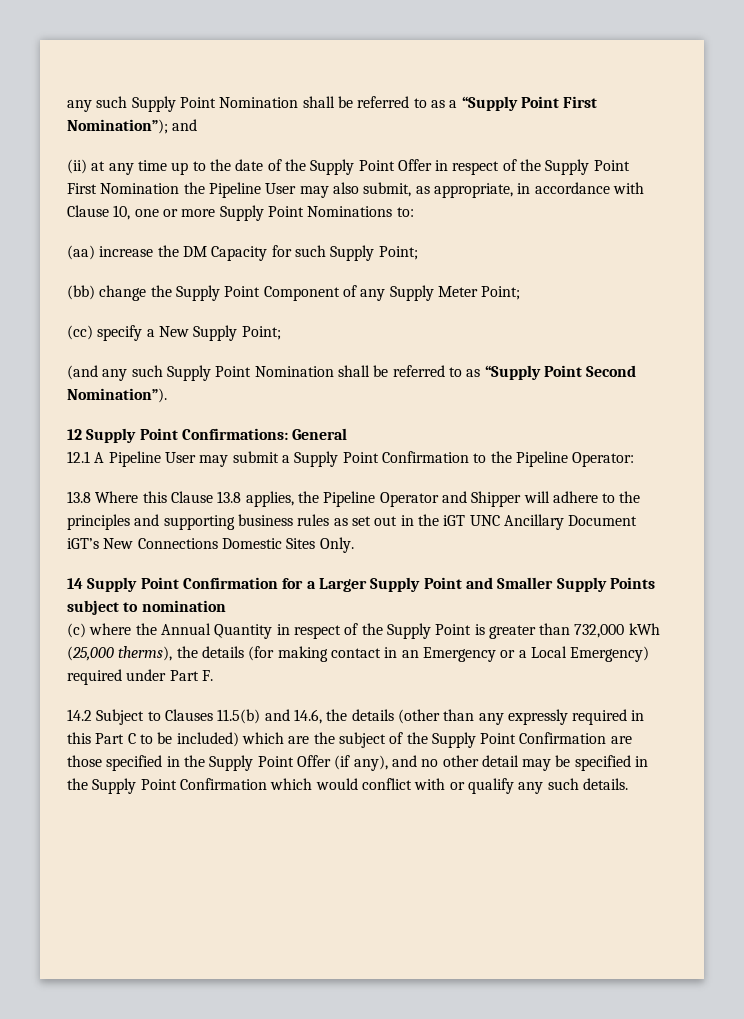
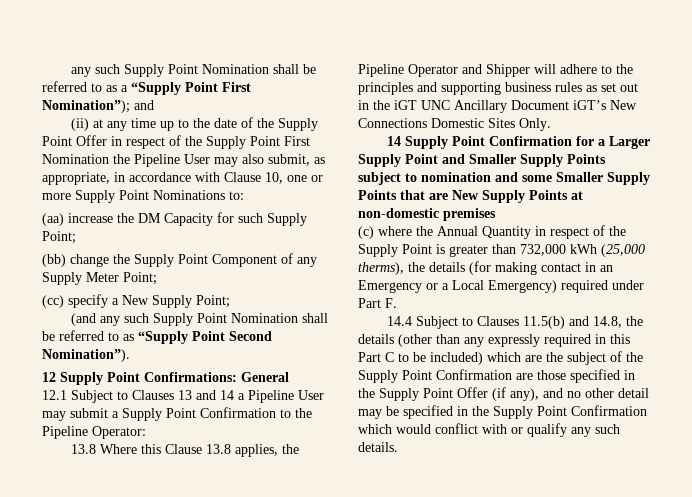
- 12.1 A Pipeline User may submit a Supply Point Confirmation to the Pipeline Operator:
+ 12.1 Subject to Clauses 13 and 14 a Pipeline User may submit a Supply Point Confirmation to the Pipeline Operator:
- 14 Supply Point Confirmation for a Larger Supply Point and Smaller Supply Points subject to nomination
+ 14 Supply Point Confirmation for a Larger Supply Point and Smaller Supply Points subject to nomination and some Smaller Supply Points that are New Supply Points at non-domestic premises
- 14.2 Subject to Clauses 11.5(b) and 14.6, the details (other than any expressly required in this Part C to be included) which are the subject of the Supply Point Confirmation are those specified in the Supply Point Offer (if any), and no other detail may be specified in the Supply Point Confirmation which would conflict with or qualify any such details.
+ 14.4 Subject to Clauses 11.5(b) and 14.8, the details (other than any expressly required in this Part C to be included) which are the subject of the Supply Point Confirmation are those specified in the Supply Point Offer (if any), and no other detail may be specified in the Supply Point Confirmation which would conflict with or qualify any such details.

